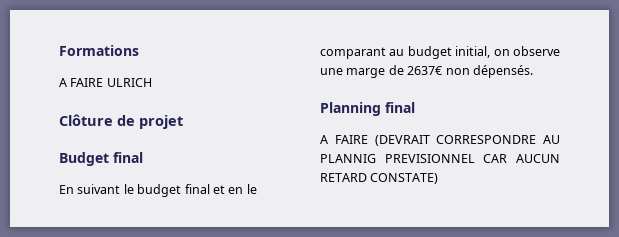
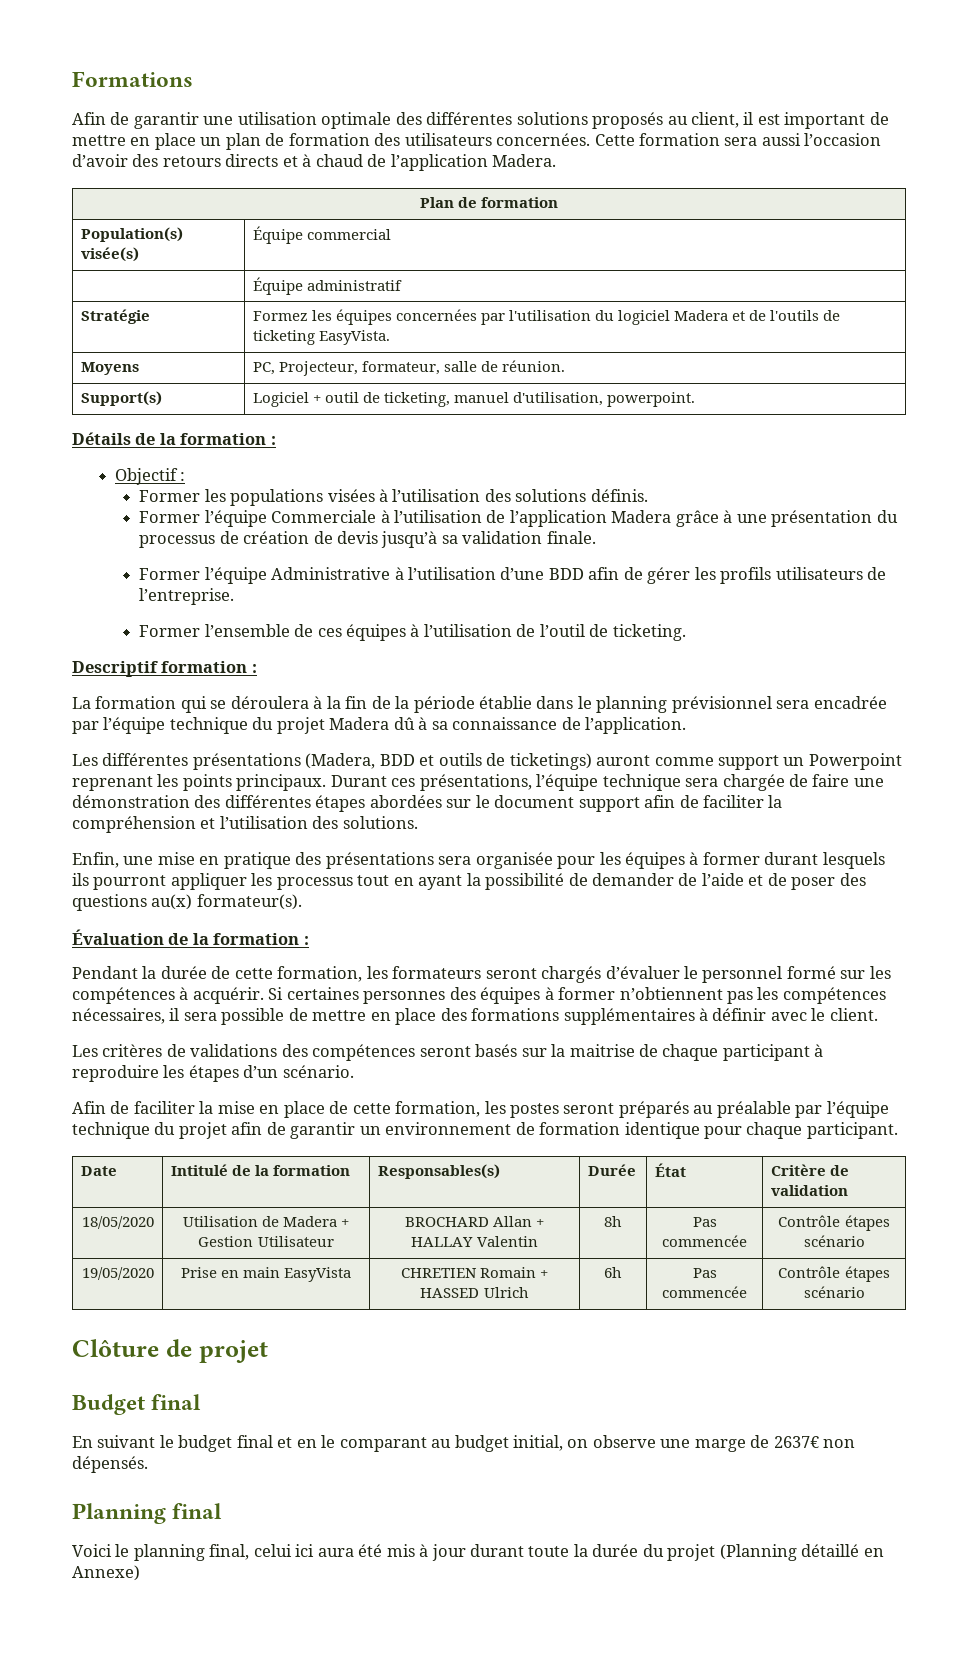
- A FAIRE ULRICH
+ Afin de garantir une utilisation optimale des différentes solutions proposés au client, il est important de mettre en place un plan de formation des utilisateurs concernées. Cette formation sera aussi l’occasion d’avoir des retours directs et à chaud de l’application Madera.
+ Plan de formation
+ Population(s) visée(s) | Équipe commercial
+ | Équipe administratif
+ Stratégie | Formez les équipes concernées par l'utilisation du logiciel Madera et de l'outils de ticketing EasyVista.
+ Moyens | PC, Projecteur, formateur, salle de réunion.
+ Support(s) | Logiciel + outil de ticketing, manuel d'utilisation, powerpoint.
+ Détails de la formation :
+ Objectif :
+ Former les populations visées à l’utilisation des solutions définis.
+ Former l’équipe Commerciale à l’utilisation de l’application Madera grâce à une présentation du processus de création de devis jusqu’à sa validation finale.
+ Former l’équipe Administrative à l’utilisation d’une BDD afin de gérer les profils utilisateurs de l’entreprise.
+ Former l’ensemble de ces équipes à l’utilisation de l’outil de ticketing.
+ Descriptif formation :
+ La formation qui se déroulera à la fin de la période établie dans le planning prévisionnel sera encadrée par l’équipe technique du projet Madera dû à sa connaissance de l’application.
+ Les différentes présentations (Madera, BDD et outils de ticketings) auront comme support un Powerpoint reprenant les points principaux. Durant ces présentations, l’équipe technique sera chargée de faire une démonstration des différentes étapes abordées sur le document support afin de faciliter la compréhension et l’utilisation des solutions.
+ Enfin, une mise en pratique des présentations sera organisée pour les équipes à former durant lesquels ils pourront appliquer les processus tout en ayant la possibilité de demander de l’aide et de poser des questions au(x) formateur(s).
+ Évaluation de la formation :
+ Pendant la durée de cette formation, les formateurs seront chargés d’évaluer le personnel formé sur les compétences à acquérir. Si certaines personnes des équipes à former n’obtiennent pas les compétences nécessaires, il sera possible de mettre en place des formations supplémentaires à définir avec le client.
+ Les critères de validations des compétences seront basés sur la maitrise de chaque participant à reproduire les étapes d’un scénario.
+ Afin de faciliter la mise en place de cette formation, les postes seront préparés au préalable par l’équipe technique du projet afin de garantir un environnement de formation identique pour chaque participant.
+ Date | Intitulé de la formation | Responsables(s) | Durée | État | Critère de validation
+ 18/05/2020 | Utilisation de Madera + Gestion Utilisateur | BROCHARD Allan + HALLAY Valentin | 8h | Pas commencée | Contrôle étapes scénario
+ 19/05/2020 | Prise en main EasyVista | CHRETIEN Romain + HASSED Ulrich | 6h | Pas commencée | Contrôle étapes scénario
- A FAIRE (DEVRAIT CORRESPONDRE AU PLANNIG PREVISIONNEL CAR AUCUN RETARD CONSTATE)
+ Voici le planning final, celui ici aura été mis à jour durant toute la durée du projet (Planning détaillé en Annexe)

